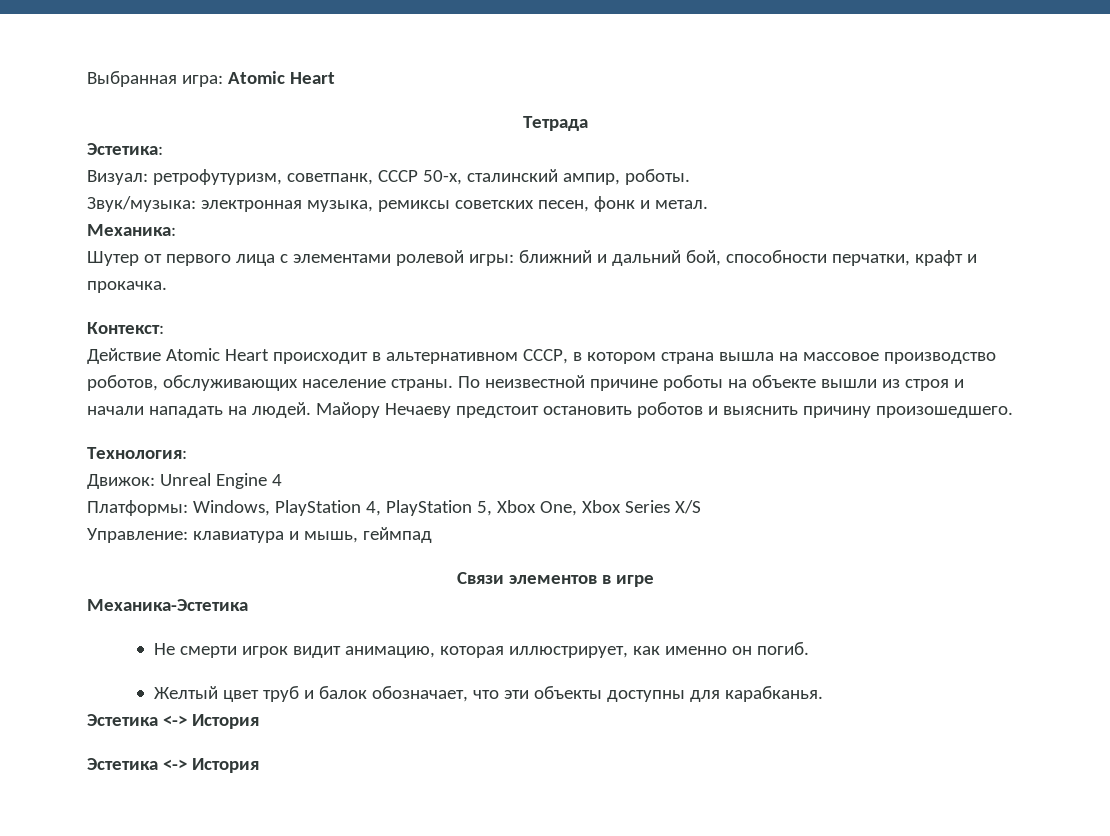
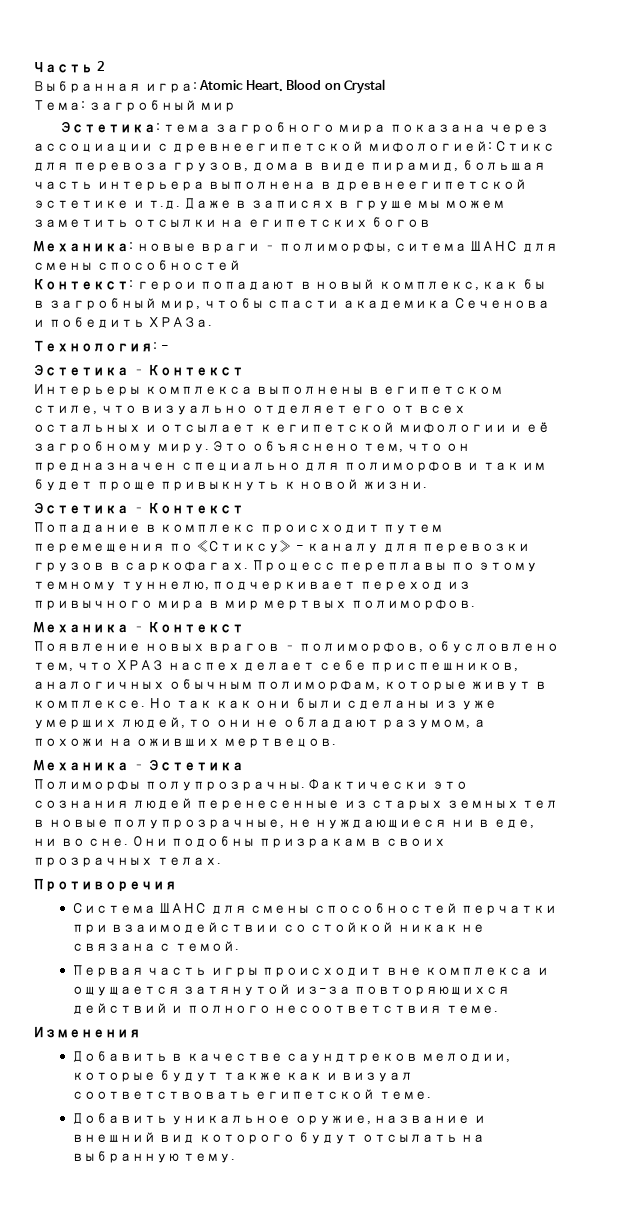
+ Часть 2
- Выбранная игра: Atomic Heart
- Тетрада
- Эстетика:
- Визуал: ретрофутуризм, советпанк, СССР 50-х, сталинский ампир, роботы.
- Звук/музыка: электронная музыка, ремиксы советских песен, фонк и метал.
- Механика:
- Шутер от первого лица с элементами ролевой игры: ближний и дальний бой, способности перчатки, крафт и прокачка.
- Контекст:
- Действие Atomic Heart происходит в альтернативном СССР, в котором страна вышла на массовое производство роботов, обслуживающих население страны. По неизвестной причине роботы на объекте вышли из строя и начали нападать на людей. Майору Нечаеву предстоит остановить роботов и выяснить причину произошедшего.
- Технология:
- Движок: Unreal Engine 4
- Платформы: Windows, PlayStation 4, PlayStation 5, Xbox One, Xbox Series X/S
- Управление: клавиатура и мышь, геймпад
- Связи элементов в игре
- Механика-Эстетика
- Не смерти игрок видит анимацию, которая иллюстрирует, как именно он погиб.
- Желтый цвет труб и балок обозначает, что эти объекты доступны для карабканья.
- Эстетика <-> История
- Эстетика <-> История
+ Выбранная игра: Atomic Heart. Blood on Crystal
+ Тема: загробный мир
+ Эстетика: тема загробного мира показана через ассоциации с древнеегипетской мифологией: Стикс для перевоза грузов, дома в виде пирамид, большая часть интерьера выполнена в древнеегипетской эстетике и т.д. Даже в записях в груше мы можем заметить отсылки на египетских богов
+ Механика: новые враги – полиморфы, ситема ШАНС для смены способностей
+ Контекст: герои попадают в новый комплекс, как бы в загробный мир, чтобы спасти академика Сеченова и победить ХРАЗа.
+ Технология: -
+ Эстетика – Контекст
+ Интерьеры комплекса выполнены в египетском стиле, что визуально отделяет его от всех остальных и отсылает к египетской мифологии и её загробному миру. Это объяснено тем, что он предназначен специально для полиморфов и так им будет проще привыкнуть к новой жизни.
+ Эстетика – Контекст
+ Попадание в комплекс происходит путем перемещения по «Стиксу» - каналу для перевозки грузов в саркофагах. Процесс переплавы по этому темному туннелю, подчеркивает переход из привычного мира в мир мертвых полиморфов.
+ Механика – Контекст
+ Появление новых врагов – полиморфов, обусловлено тем, что ХРАЗ наспех делает себе приспешников, аналогичных обычным полиморфам, которые живут в комплексе. Но так как они были сделаны из уже умерших людей, то они не обладают разумом, а похожи на оживших мертвецов.
+ Механика – Эстетика
+ Полиморфы полупрозрачны. Фактически это сознания людей перенесенные из старых земных тел в новые полупрозрачные, не нуждающиеся ни в еде, ни во сне. Они подобны призракам в своих прозрачных телах.
+ Противоречия
+ Система ШАНС для смены способностей перчатки при взаимодействии со стойкой никак не связана с темой.
+ Первая часть игры происходит вне комплекса и ощущается затянутой из-за повторяющихся действий и полного несоответствия теме.
+ Изменения
+ Добавить в качестве саундтреков мелодии, которые будут также как и визуал соответствовать египетской теме.
+ Добавить уникальное оружие, название и внешний вид которого будут отсылать на выбранную тему.

